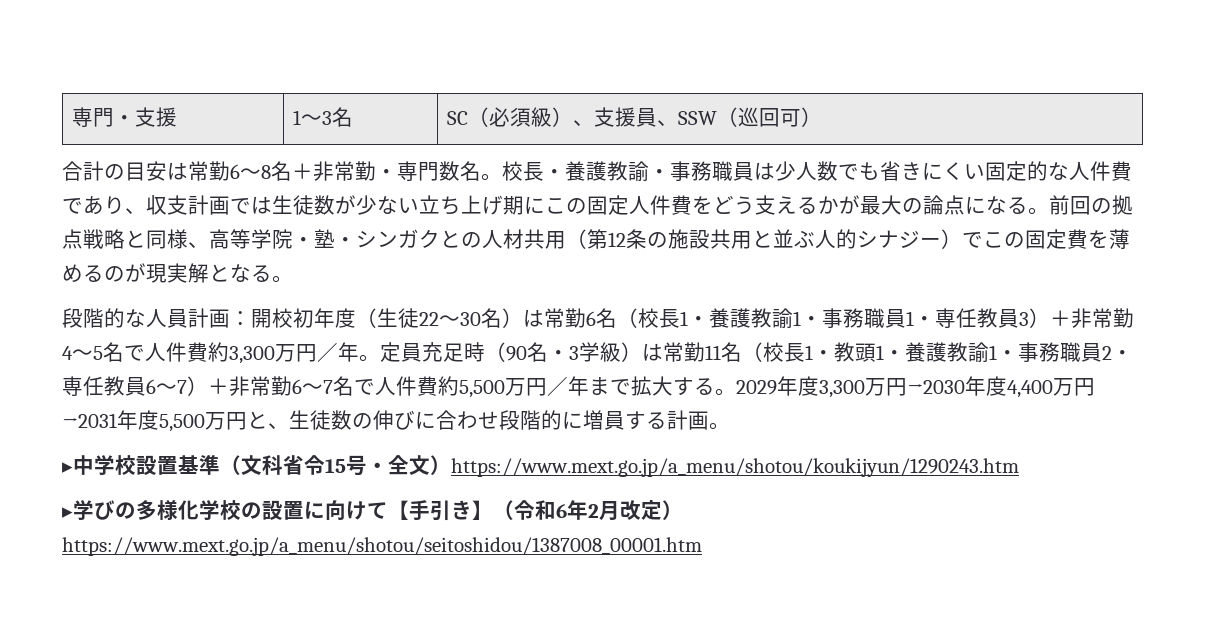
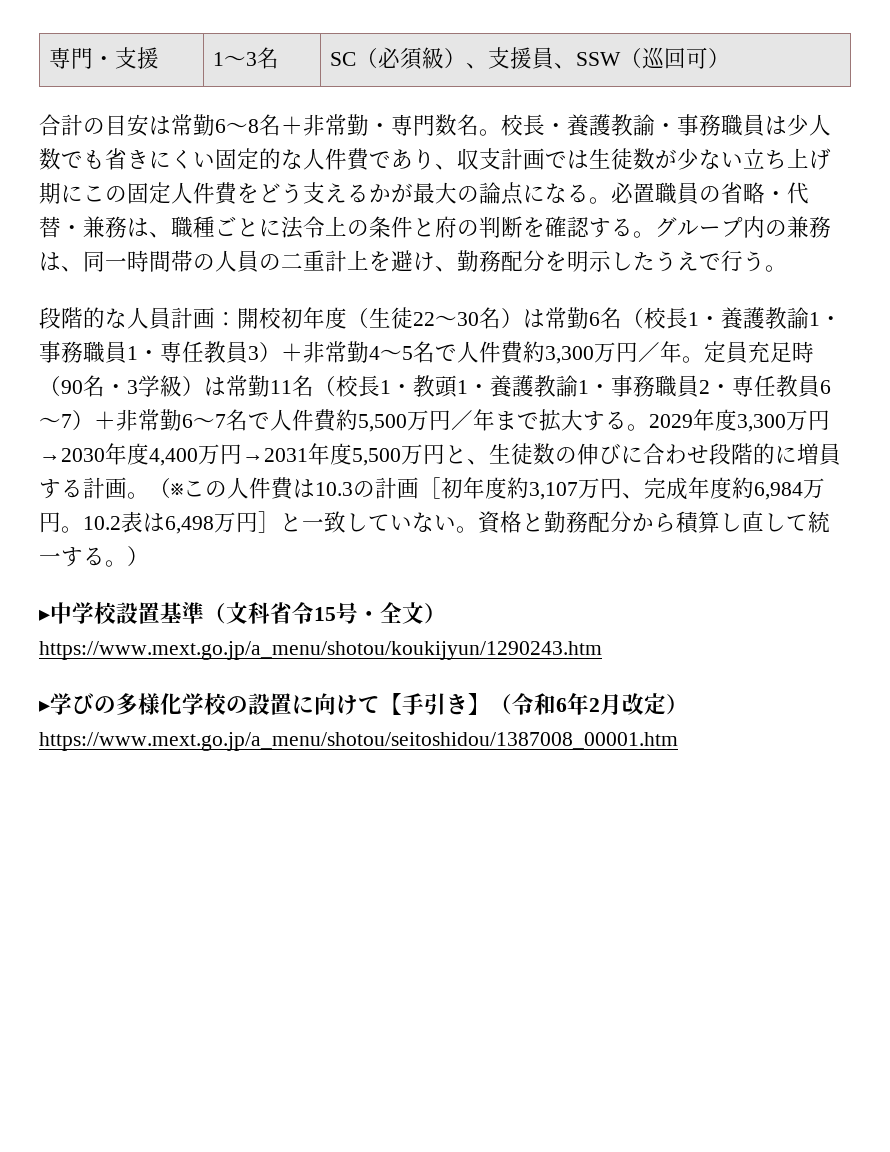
- 前回の拠点戦略と同様、高等学院・塾・シンガクとの人材共用（第12条の施設共用と並ぶ人的シナジー）でこの固定費を薄めるのが現実解となる。
+ 必置職員の省略・代替・兼務は、職種ごとに法令上の条件と府の判断を確認する。グループ内の兼務は、同一時間帯の人員の二重計上を避け、勤務配分を明示したうえで行う。
+ （※この人件費は10.3の計画［初年度約3,107万円、完成年度約6,984万円。10.2表は6,498万円］と一致していない。資格と勤務配分から積算し直して統一する。）

